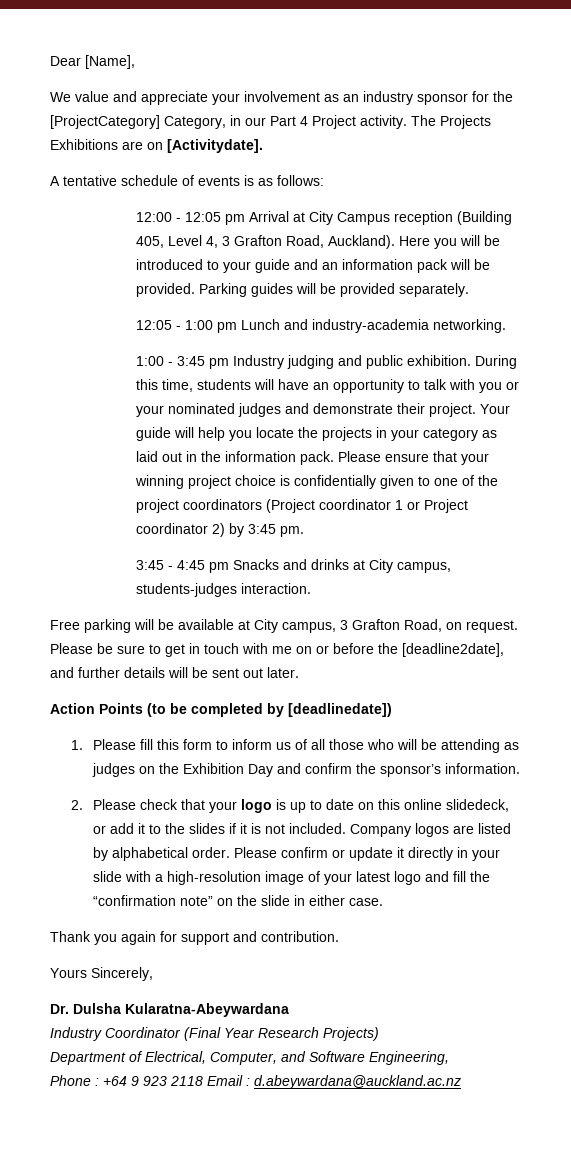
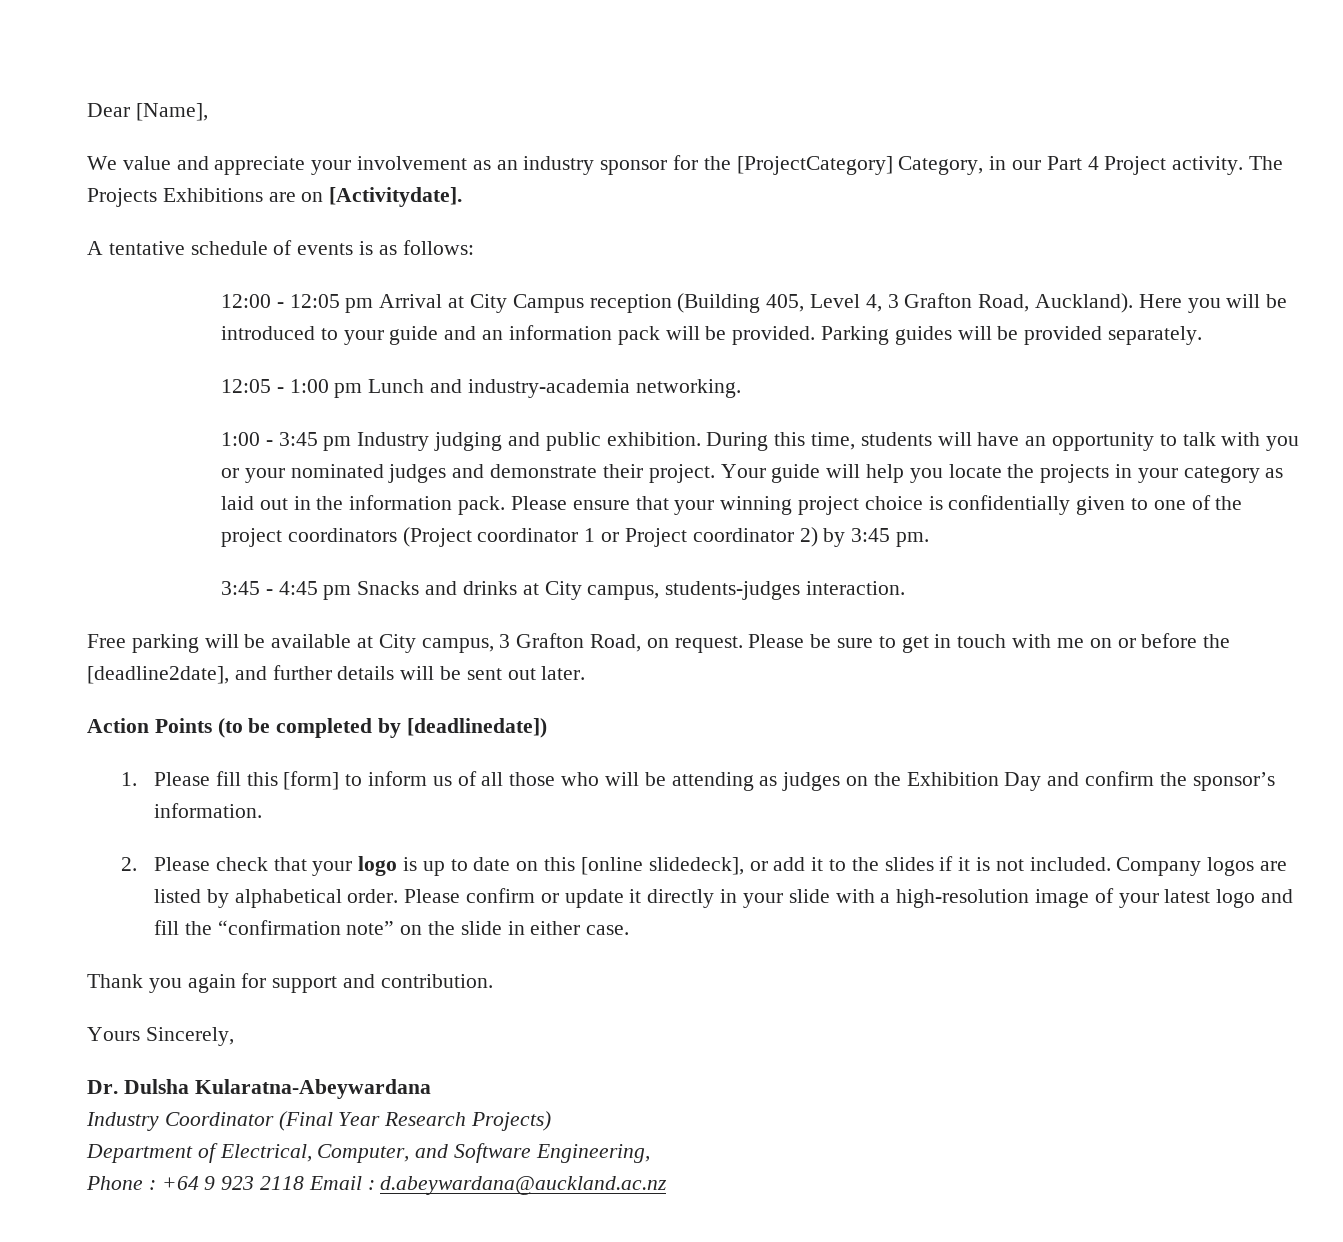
- 1. Please fill this form to inform us of all those who will be attending as judges on the Exhibition Day and confirm the sponsor’s information.
+ 1. Please fill this [form] to inform us of all those who will be attending as judges on the Exhibition Day and confirm the sponsor’s information.
- 2. Please check that your logo is up to date on this online slidedeck, or add it to the slides if it is not included.
+ 2. Please check that your logo is up to date on this [online slidedeck], or add it to the slides if it is not included.

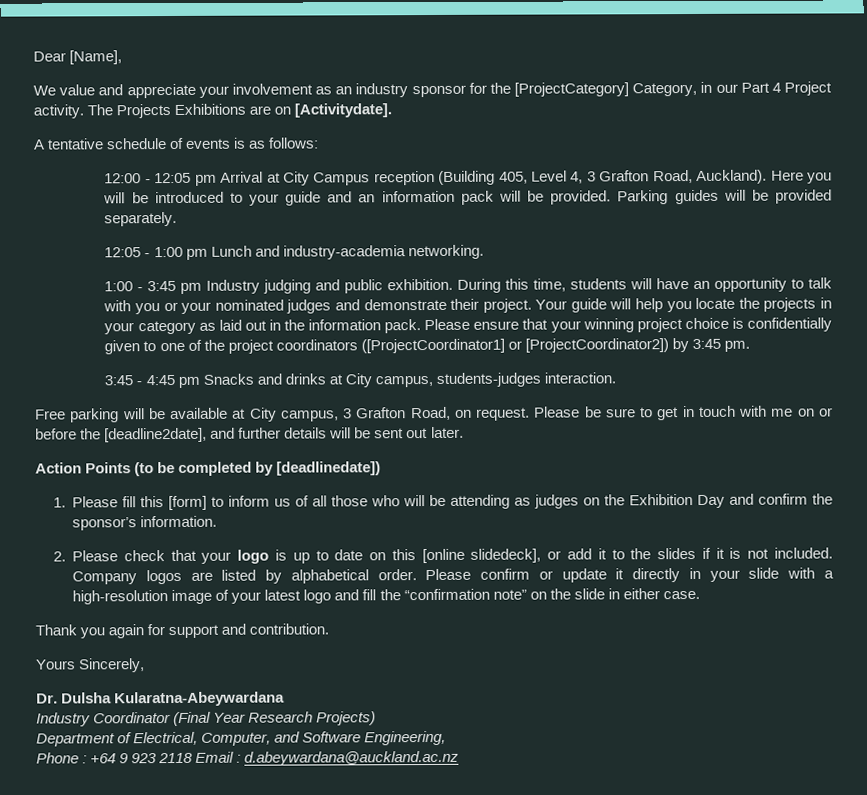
- Please ensure that your winning project choice is confidentially given to one of the project coordinators (Project coordinator 1 or Project coordinator 2) by 3:45 pm.
+ Please ensure that your winning project choice is confidentially given to one of the project coordinators ([ProjectCoordinator1] or [ProjectCoordinator2]) by 3:45 pm.

